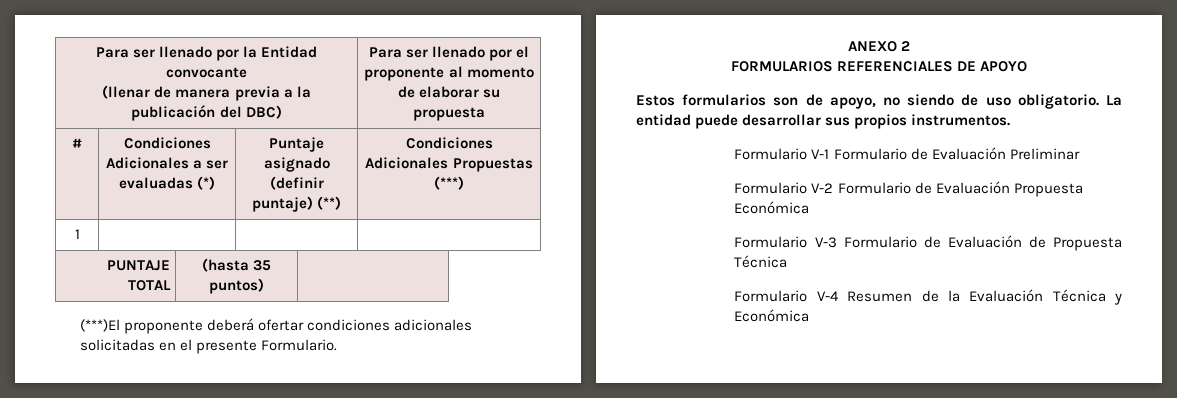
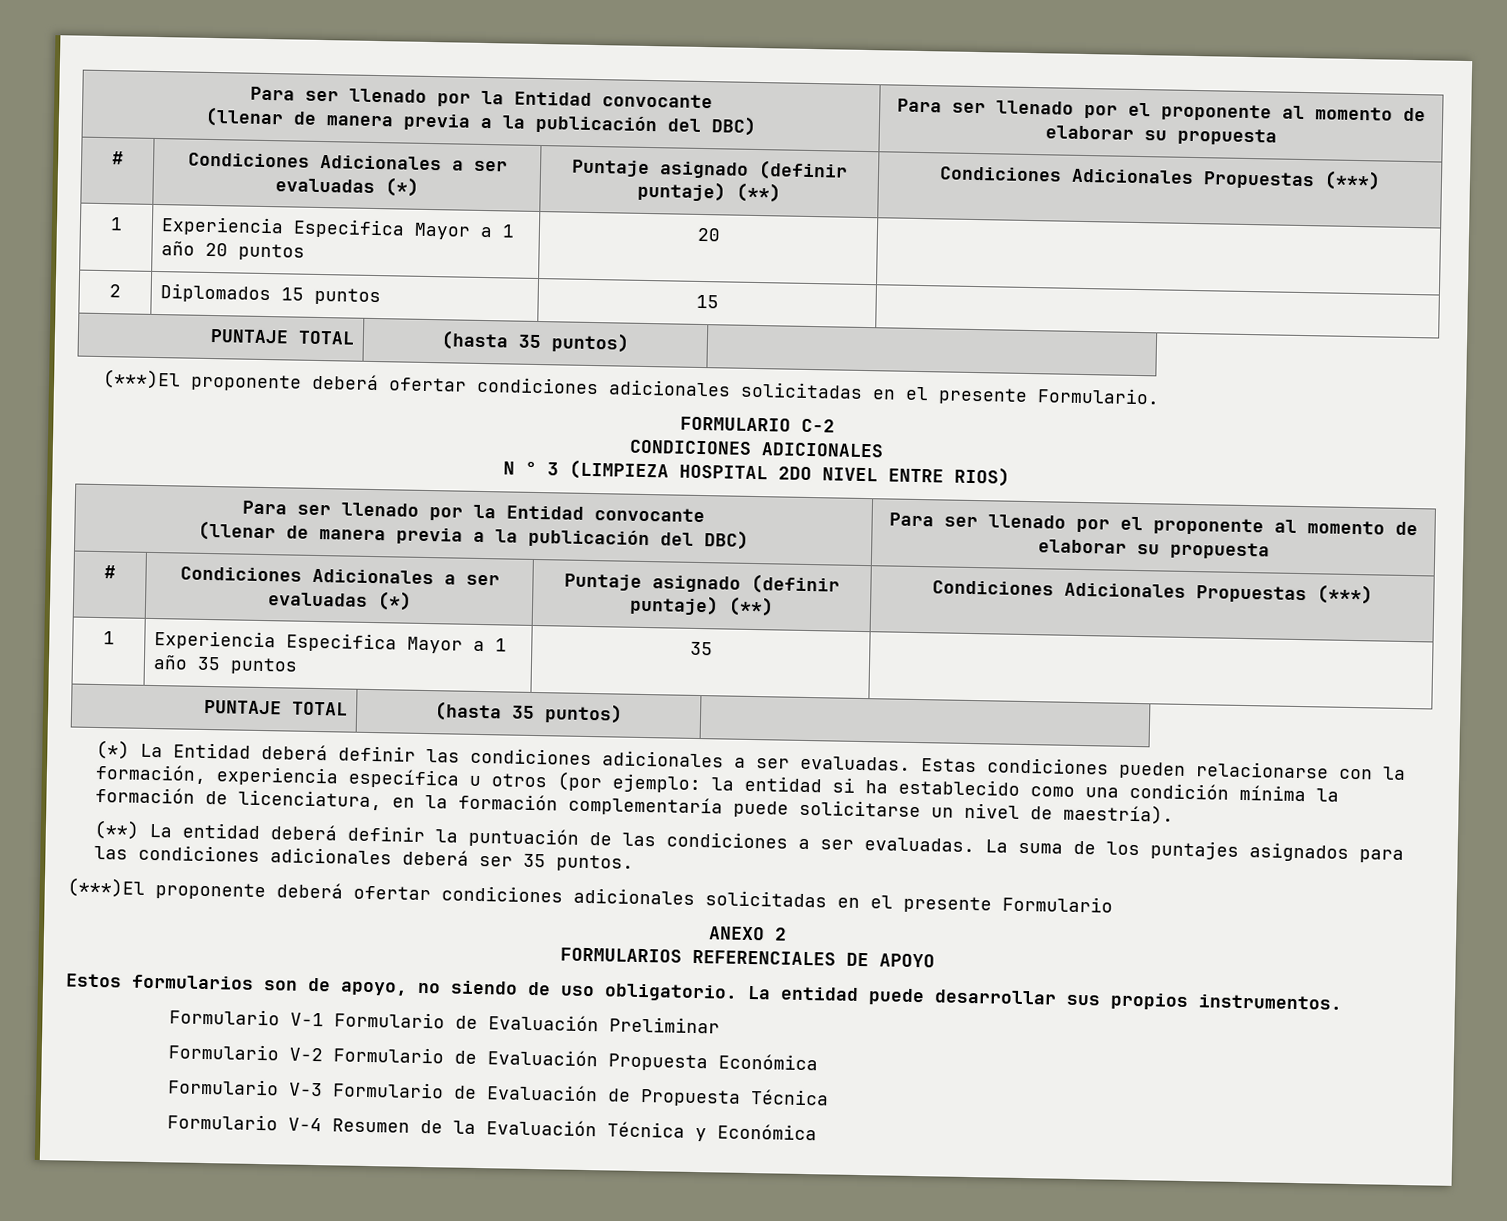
- 1 | | |
+ 1 | Experiencia Especifica Mayor a 1 año 20 puntos | 20 |
+ 2 | Diplomados 15 puntos | 15 |
+ FORMULARIO C-2
+ CONDICIONES ADICIONALES
+ N ° 3 (LIMPIEZA HOSPITAL 2DO NIVEL ENTRE RIOS)
+ Para ser llenado por la Entidad convocante
+ (llenar de manera previa a la publicación del DBC) | Para ser llenado por el proponente al momento de elaborar su propuesta
+ # | Condiciones Adicionales a ser evaluadas (*) | Puntaje asignado (definir puntaje) (**) | Condiciones Adicionales Propuestas (***)
+ 1 | Experiencia Especifica Mayor a 1 año 35 puntos | 35 |
+ PUNTAJE TOTAL | (hasta 35 puntos) |
+ (*) La Entidad deberá definir las condiciones adicionales a ser evaluadas. Estas condiciones pueden relacionarse con la formación, experiencia específica u otros (por ejemplo: la entidad si ha establecido como una condición mínima la formación de licenciatura, en la formación complementaría puede solicitarse un nivel de maestría).
+ (**) La entidad deberá definir la puntuación de las condiciones a ser evaluadas. La suma de los puntajes asignados para las condiciones adicionales deberá ser 35 puntos.
+ (***)El proponente deberá ofertar condiciones adicionales solicitadas en el presente Formulario

